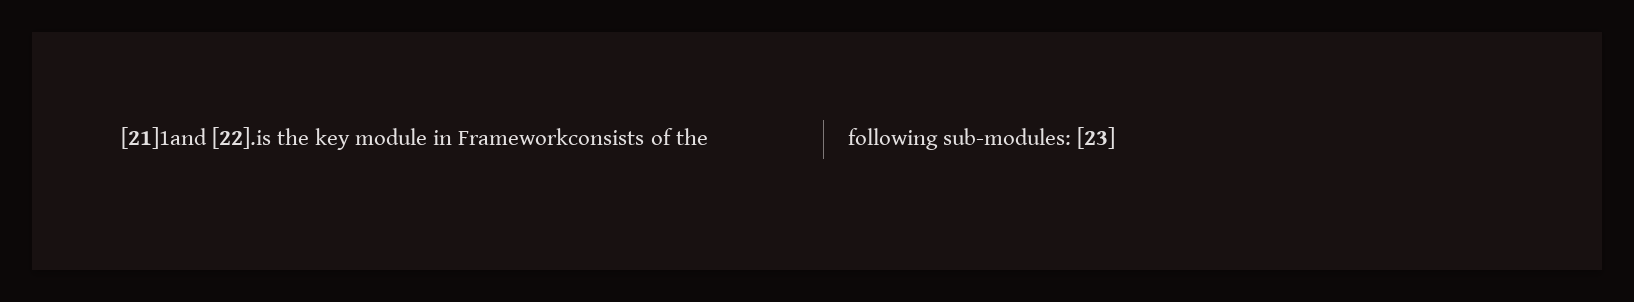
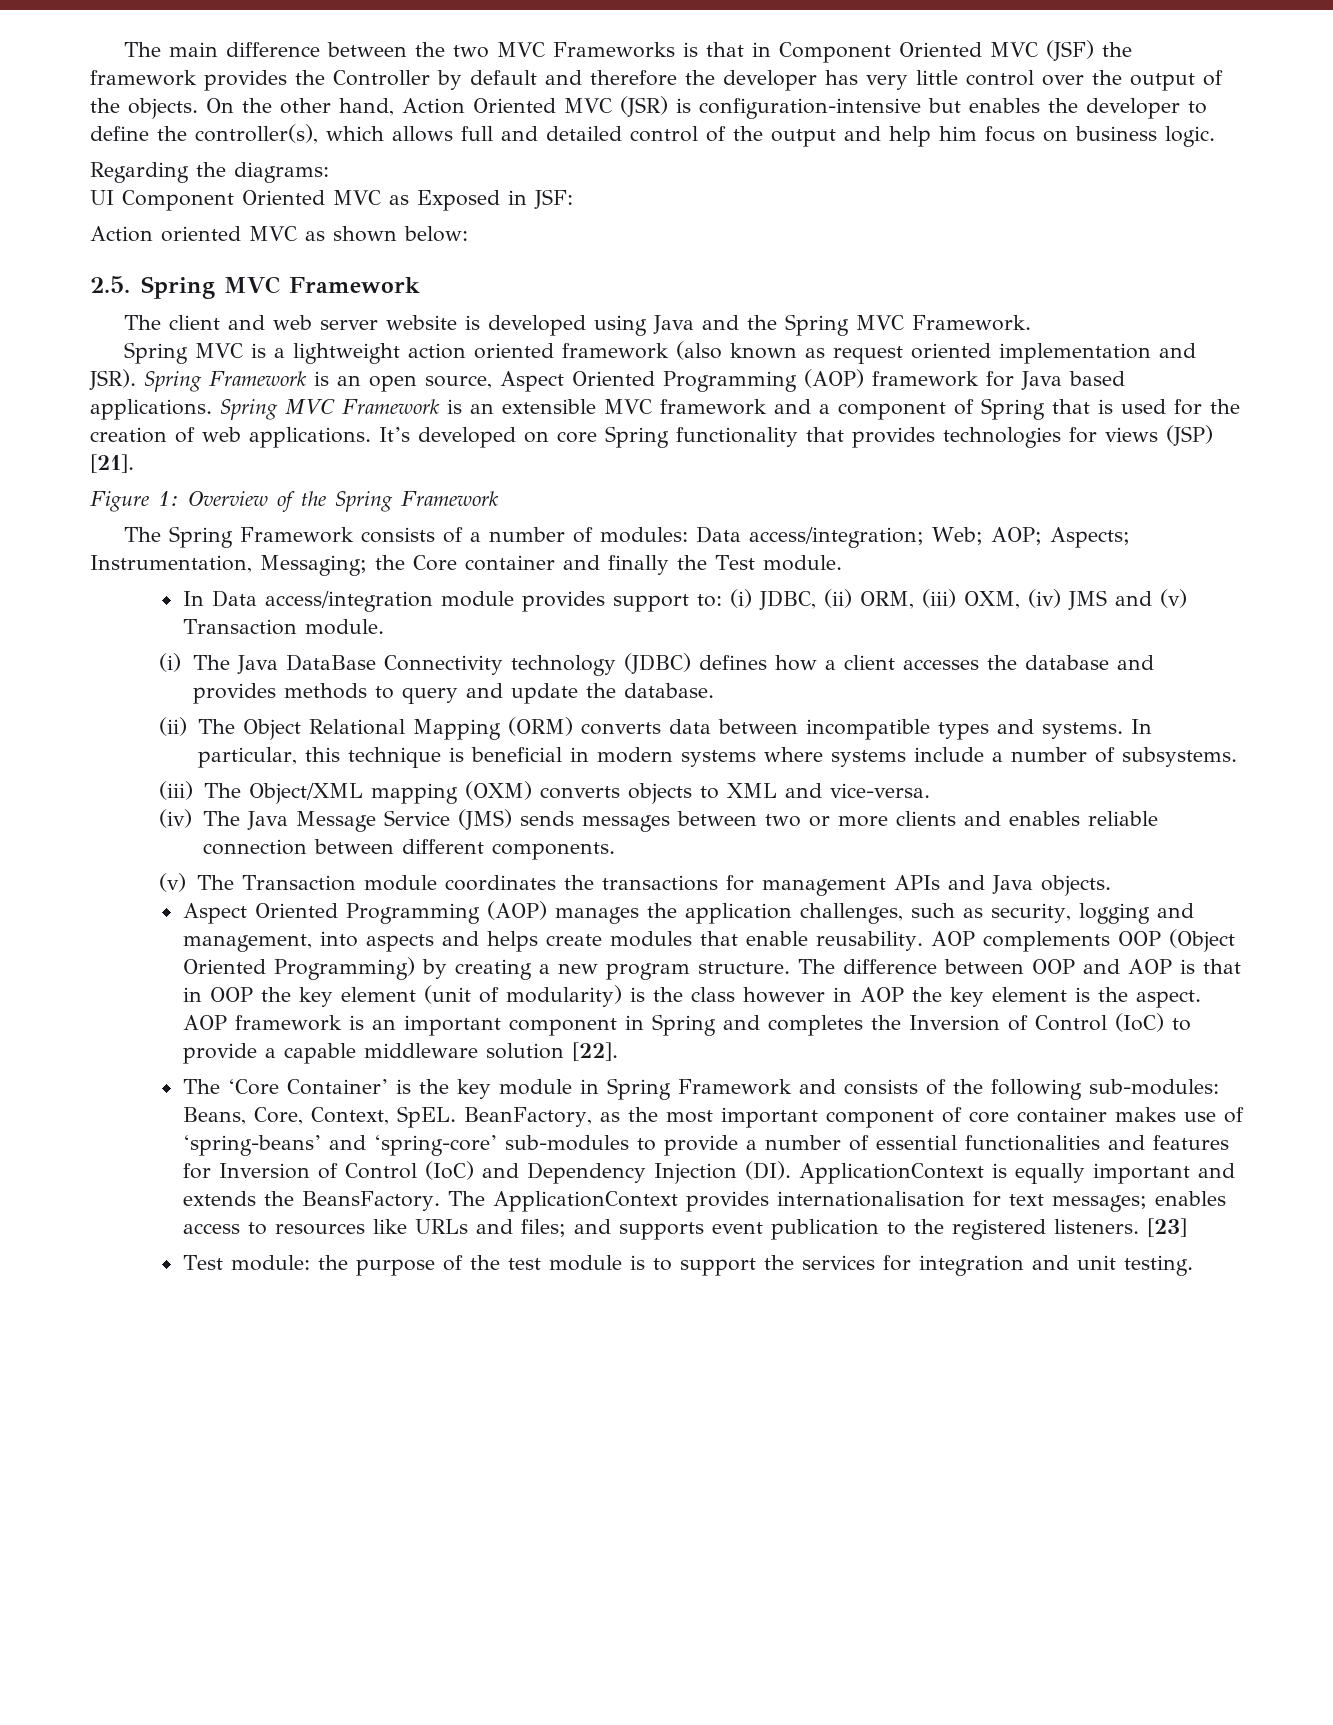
- [21]1and [22].is the key module in Frameworkconsists of the following sub-modules: [23]
+ The main difference between the two MVC Frameworks is that in Component Oriented MVC (JSF) the framework provides the Controller by default and therefore the developer has very little control over the output of the objects. On the other hand, Action Oriented MVC (JSR) is configuration-intensive but enables the developer to define the controller(s), which allows full and detailed control of the output and help him focus on business logic.
+ Regarding the diagrams:
+ UI Component Oriented MVC as Exposed in JSF:
+ Action oriented MVC as shown below:
+ 2.5. Spring MVC Framework
+ The client and web server website is developed using Java and the Spring MVC Framework.
+ Spring MVC is a lightweight action oriented framework (also known as request oriented implementation and JSR). Spring Framework is an open source, Aspect Oriented Programming (AOP) framework for Java based applications. Spring MVC Framework is an extensible MVC framework and a component of Spring that is used for the creation of web applications. It’s developed on core Spring functionality that provides technologies for views (JSP) [21].
+ Figure 1: Overview of the Spring Framework
+ The Spring Framework consists of a number of modules: Data access/integration; Web; AOP; Aspects; Instrumentation, Messaging; the Core container and finally the Test module.
+ In Data access/integration module provides support to: (i) JDBC, (ii) ORM, (iii) OXM, (iv) JMS and (v) Transaction module.
+ (i) The Java DataBase Connectivity technology (JDBC) defines how a client accesses the database and provides methods to query and update the database.
+ (ii) The Object Relational Mapping (ORM) converts data between incompatible types and systems. In particular, this technique is beneficial in modern systems where systems include a number of subsystems.
+ (iii) The Object/XML mapping (OXM) converts objects to XML and vice-versa.
+ (iv) The Java Message Service (JMS) sends messages between two or more clients and enables reliable connection between different components.
+ (v) The Transaction module coordinates the transactions for management APIs and Java objects.
+ Aspect Oriented Programming (AOP) manages the application challenges, such as security, logging and management, into aspects and helps create modules that enable reusability. AOP complements OOP (Object Oriented Programming) by creating a new program structure. The difference between OOP and AOP is that in OOP the key element (unit of modularity) is the class however in AOP the key element is the aspect. AOP framework is an important component in Spring and completes the Inversion of Control (IoC) to provide a capable middleware solution [22].
+ The ‘Core Container’ is the key module in Spring Framework and consists of the following sub-modules: Beans, Core, Context, SpEL. BeanFactory, as the most important component of core container makes use of ‘spring-beans’ and ‘spring-core’ sub-modules to provide a number of essential functionalities and features for Inversion of Control (IoC) and Dependency Injection (DI). ApplicationContext is equally important and extends the BeansFactory. The ApplicationContext provides internationalisation for text messages; enables access to resources like URLs and files; and supports event publication to the registered listeners. [23]
+ Test module: the purpose of the test module is to support the services for integration and unit testing.

